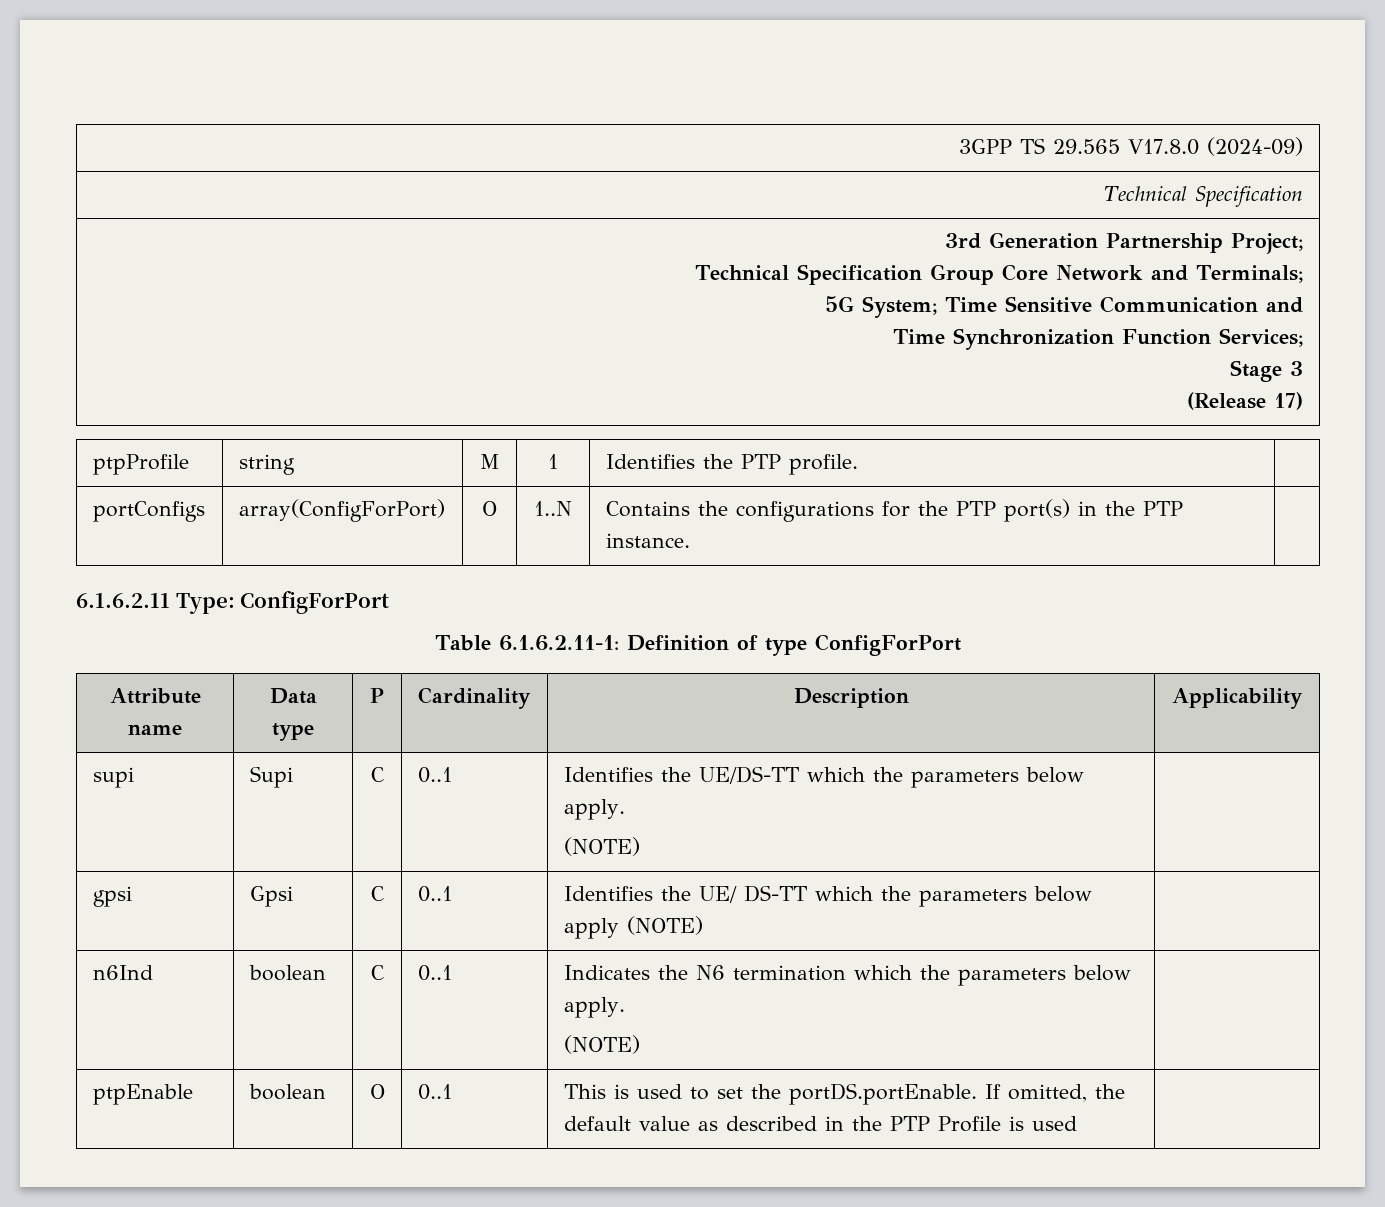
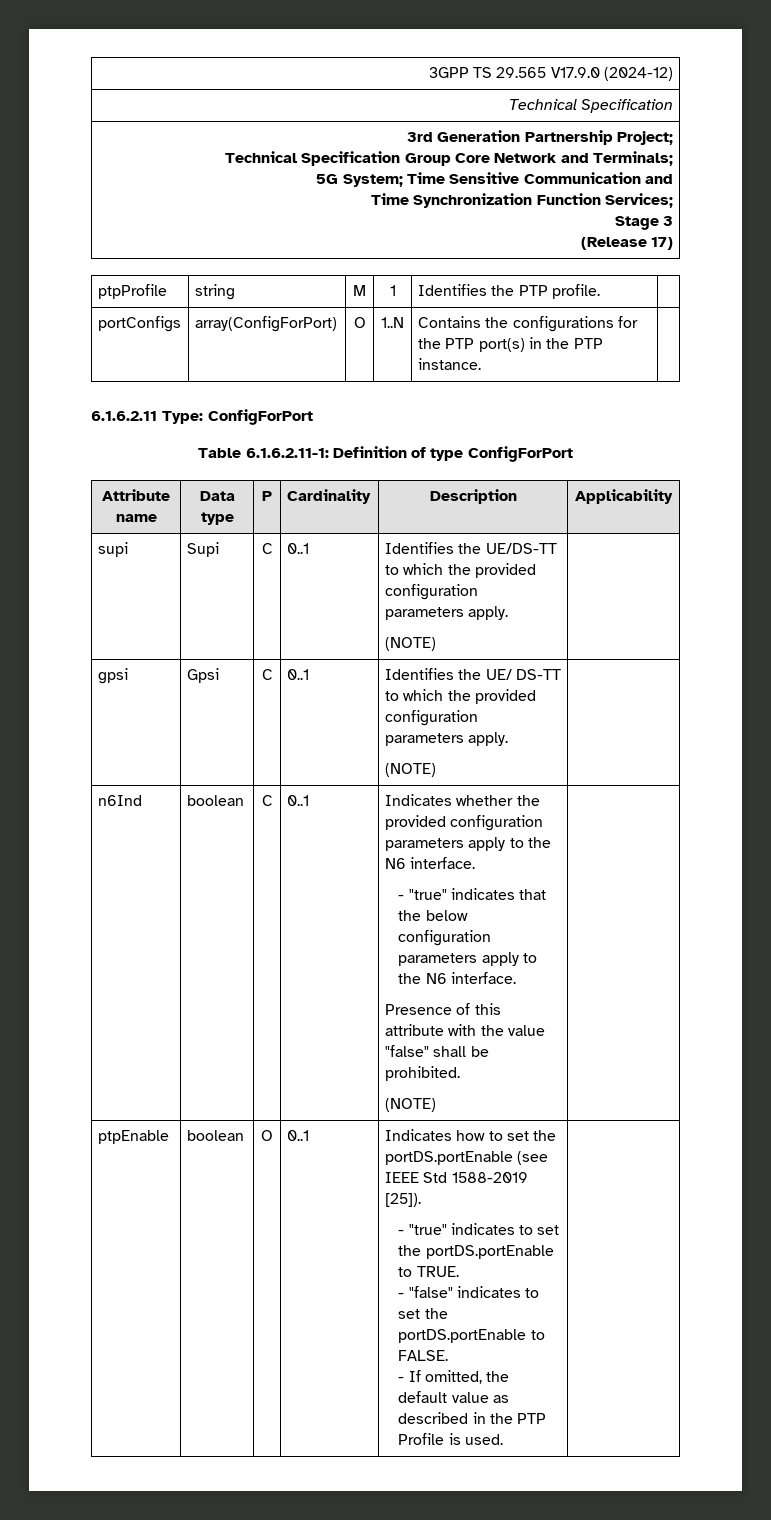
- 3GPP TS 29.565 V17.8.0 (2024-09)
+ 3GPP TS 29.565 V17.9.0 (2024-12)
- supi | Supi | C | 0..1 | Identifies the UE/DS-TT which the parameters below apply.
+ supi | Supi | C | 0..1 | Identifies the UE/DS-TT to which the provided configuration parameters apply.
- gpsi | Gpsi | C | 0..1 | Identifies the UE/ DS-TT which the parameters below apply (NOTE) |
+ gpsi | Gpsi | C | 0..1 | Identifies the UE/ DS-TT to which the provided configuration parameters apply.
+ (NOTE) |
- n6Ind | boolean | C | 0..1 | Indicates the N6 termination which the parameters below apply.
+ n6Ind | boolean | C | 0..1 | Indicates whether the provided configuration parameters apply to the N6 interface.
+ - "true" indicates that the below configuration parameters apply to the N6 interface.
+ Presence of this attribute with the value "false" shall be prohibited.
- This is used to set the portDS.portEnable. If omitted, the default value as described in the PTP Profile is used
+ Indicates how to set the portDS.portEnable (see IEEE Std 1588-2019 [25]).
+ - "true" indicates to set the portDS.portEnable to TRUE.
+ - "false" indicates to set the portDS.portEnable to FALSE.
+ - If omitted, the default value as described in the PTP Profile is used.

